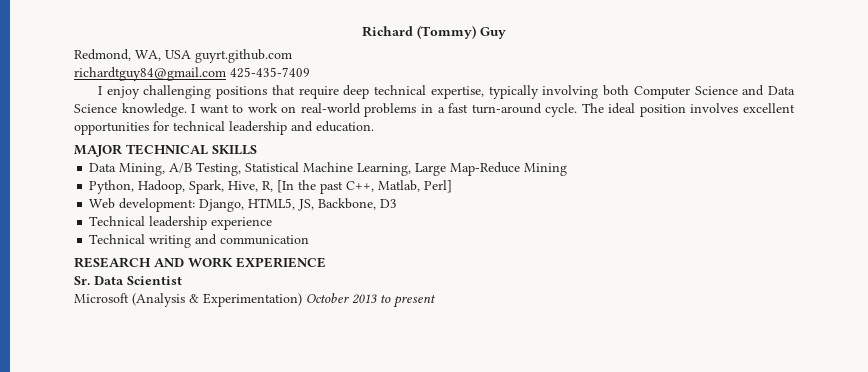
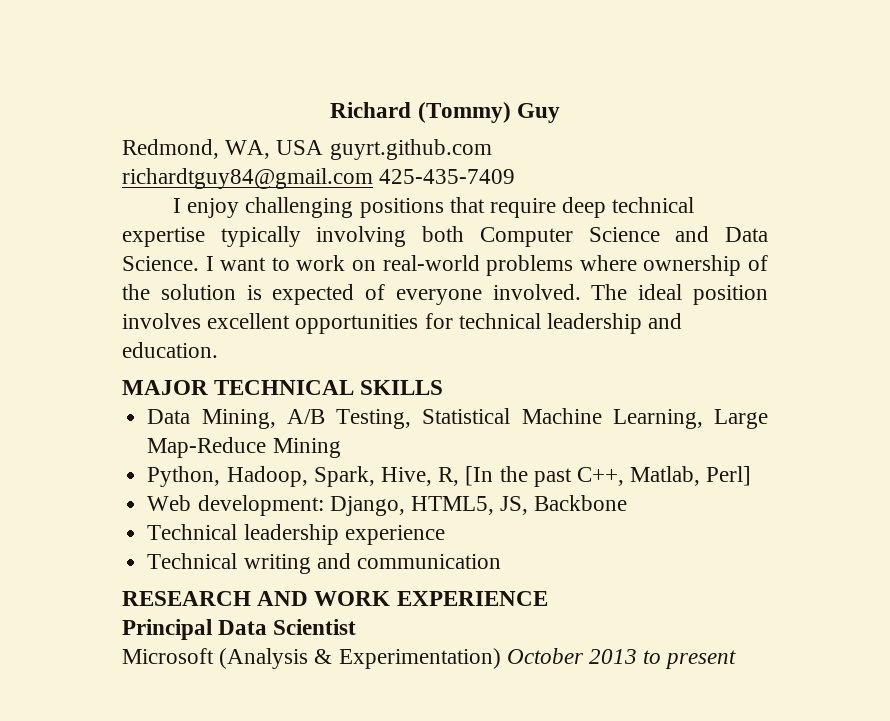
- I enjoy challenging positions that require deep technical expertise, typically involving both Computer Science and Data Science knowledge.
+ I enjoy challenging positions that require deep technical expertise typically involving both Computer Science and Data Science.
- I want to work on real-world problems in a fast turn-around cycle.
+ I want to work on real-world problems where ownership of the solution is expected of everyone involved.
- Web development: Django, HTML5, JS, Backbone, D3
+ Web development: Django, HTML5, JS, Backbone
- Sr. Data Scientist
+ Principal Data Scientist

